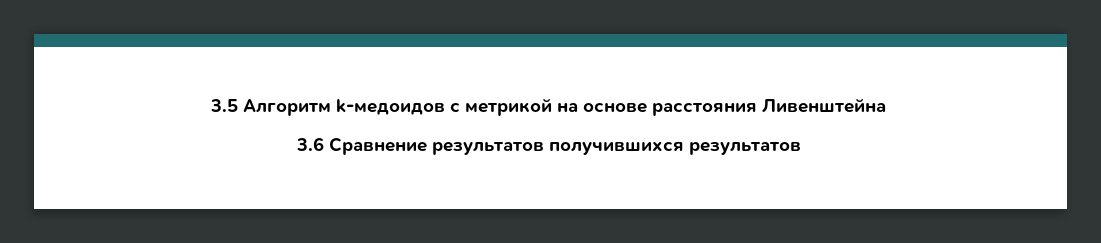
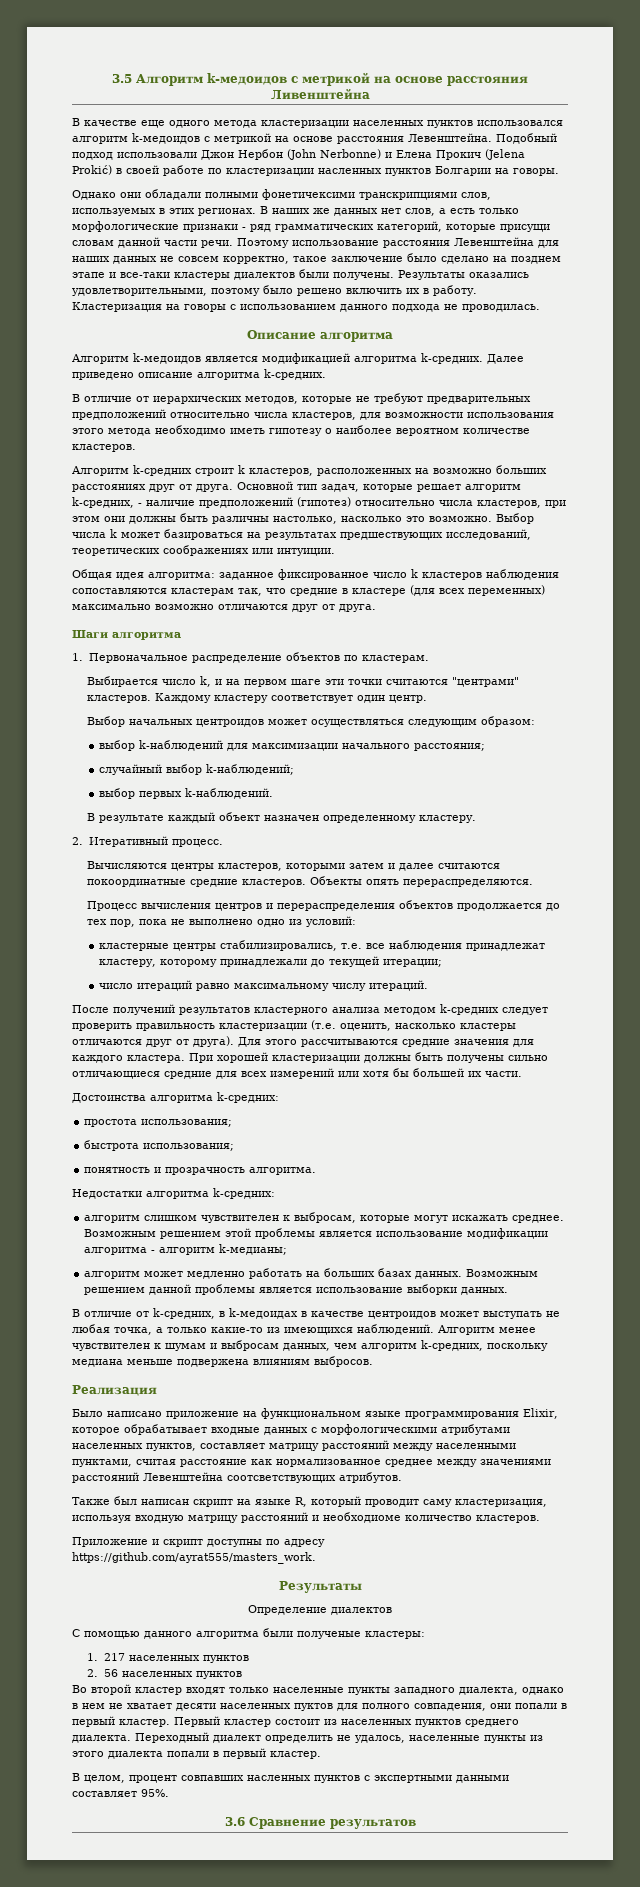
+ В качестве еще одного метода кластеризации населенных пунктов использовался алгоритм k-медоидов c метрикой на основе расстояния Левенштейна. Подобный подход использовали Джон Нербон (John Nerbonne) и Елена Прокич (Jelena Prokić) в своей работе по кластеризации насленных пунктов Болгарии на говоры.
+ Однако они обладали полными фонетичексими транскрипциями слов, используемых в этих регионах. В наших же данных нет слов, а есть только морфологические признаки - ряд грамматических категорий, которые присущи словам данной части речи. Поэтому использование расстояния Левенштейна для наших данных не совсем корректно, такое заключение было сделано на позднем этапе и все-таки кластеры диалектов были получены. Результаты оказались удовлетворительными, поэтому было решено включить их в работу. Кластеризация на говоры c использованием данного подхода не проводилась.
+ Описание алгоритма
+ Алгоритм k-медоидов является модификацией алгоритма k-средних. Далее приведено описание алгоритма k-средних.
+ В отличие от иерархических методов, которые не требуют предварительных предположений относительно числа кластеров, для возможности использования этого метода необходимо иметь гипотезу о наиболее вероятном количестве кластеров.
+ Алгоритм k-средних строит k кластеров, расположенных на возможно больших расстояниях друг от друга. Основной тип задач, которые решает алгоритм k-средних, - наличие предположений (гипотез) относительно числа кластеров, при этом они должны быть различны настолько, насколько это возможно. Выбор числа k может базироваться на результатах предшествующих исследований, теоретических соображениях или интуиции.
+ Общая идея алгоритма: заданное фиксированное число k кластеров наблюдения сопоставляются кластерам так, что средние в кластере (для всех переменных) максимально возможно отличаются друг от друга.
+ Шаги алгоритма
+ 1. Первоначальное распределение объектов по кластерам.
+ Выбирается число k, и на первом шаге эти точки считаются "центрами" кластеров. Каждому кластеру соответствует один центр.
+ Выбор начальных центроидов может осуществляться следующим образом:
+ выбор k-наблюдений для максимизации начального расстояния;
+ случайный выбор k-наблюдений;
+ выбор первых k-наблюдений.
+ В результате каждый объект назначен определенному кластеру.
+ 2. Итеративный процесс.
+ Вычисляются центры кластеров, которыми затем и далее считаются покоординатные средние кластеров. Объекты опять перераспределяются.
+ Процесс вычисления центров и перераспределения объектов продолжается до тех пор, пока не выполнено одно из условий:
+ кластерные центры стабилизировались, т.е. все наблюдения принадлежат кластеру, которому принадлежали до текущей итерации;
+ число итераций равно максимальному числу итераций.
+ После получений результатов кластерного анализа методом k-средних следует проверить правильность кластеризации (т.е. оценить, насколько кластеры отличаются друг от друга). Для этого рассчитываются средние значения для каждого кластера. При хорошей кластеризации должны быть получены сильно отличающиеся средние для всех измерений или хотя бы большей их части.
+ Достоинства алгоритма k-средних:
+ простота использования;
+ быстрота использования;
+ понятность и прозрачность алгоритма.
+ Недостатки алгоритма k-средних:
+ алгоритм слишком чувствителен к выбросам, которые могут искажать среднее. Возможным решением этой проблемы является использование модификации алгоритма - алгоритм k-медианы;
+ алгоритм может медленно работать на больших базах данных. Возможным решением данной проблемы является использование выборки данных.
+ В отличие от k-средних, в k-медоидах в качестве центроидов может выступать не любая точка, а только какие-то из имеющихся наблюдений. Алгоритм менее чувствителен к шумам и выбросам данных, чем алгоритм k-средних, поскольку медиана меньше подвержена влияниям выбросов.
+ Реализация
+ Было написано приложение на функциональном языке программирования Elixir, которое обрабатывает входные данных с морфологическими атрибутами населенных пунктов, составляет матрицу расстояний между населенными пунктами, считая расстояние как нормализованное среднее между значениями расстояний Левенштейна соотсветствующих атрибутов.
+ Также был написан скрипт на языке R, который проводит саму кластеризация, используя входную матрицу расстояний и необходиоме количество кластеров.
+ Приложение и скрипт доступны по адресу https://github.com/ayrat555/masters_work.
+ Результаты
+ Определение диалектов
+ С помощью данного алгоритма были полученые кластеры:
+ 1. 217 населенных пунктов
+ 2. 56 населенных пунктов
+ Во второй кластер входят только населенные пункты западного диалекта, однако в нем не хватает десяти населенных пуктов для полного совпадения, они попали в первый кластер. Первый кластер состоит из населенных пунктов среднего диалекта. Переходный диалект определить не удалось, населенные пункты из этого диалекта попали в первый кластер.
+ В целом, процент совпавших насленных пунктов с экспертными данными составляет 95%.
- 3.6 Сравнение результатов получившихся результатов
+ 3.6 Сравнение результатов

